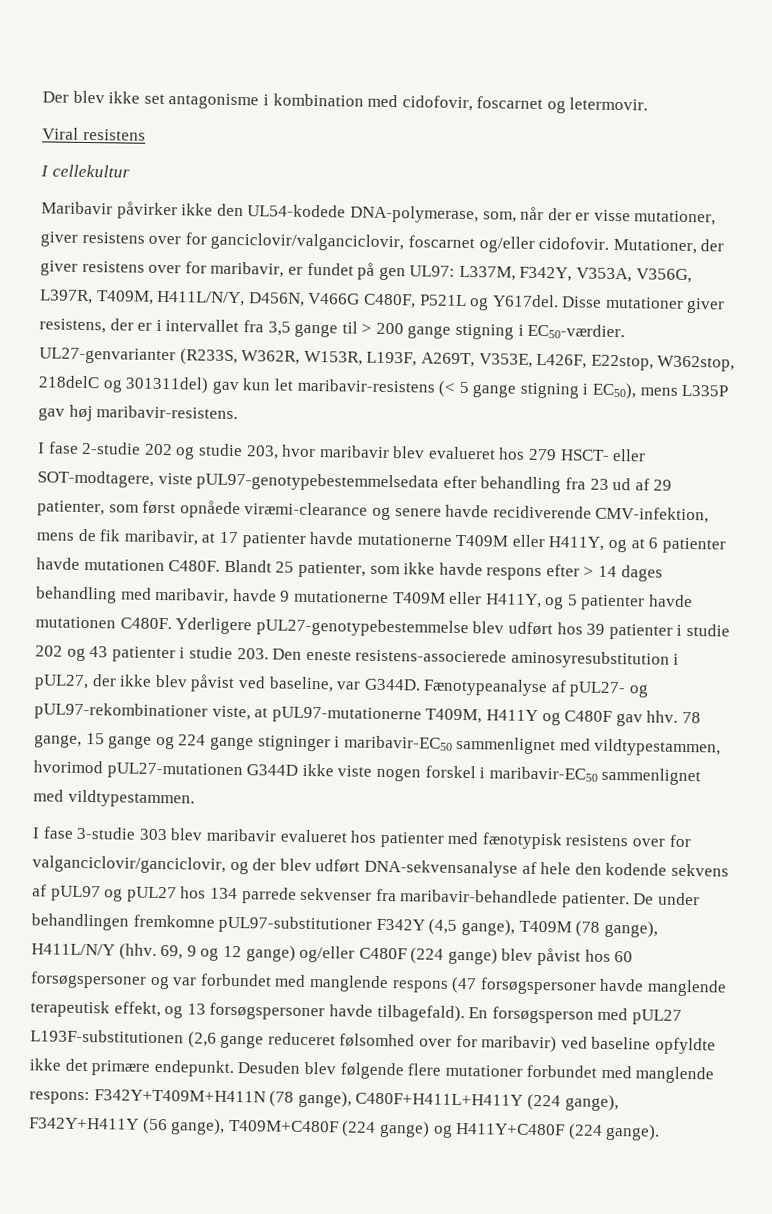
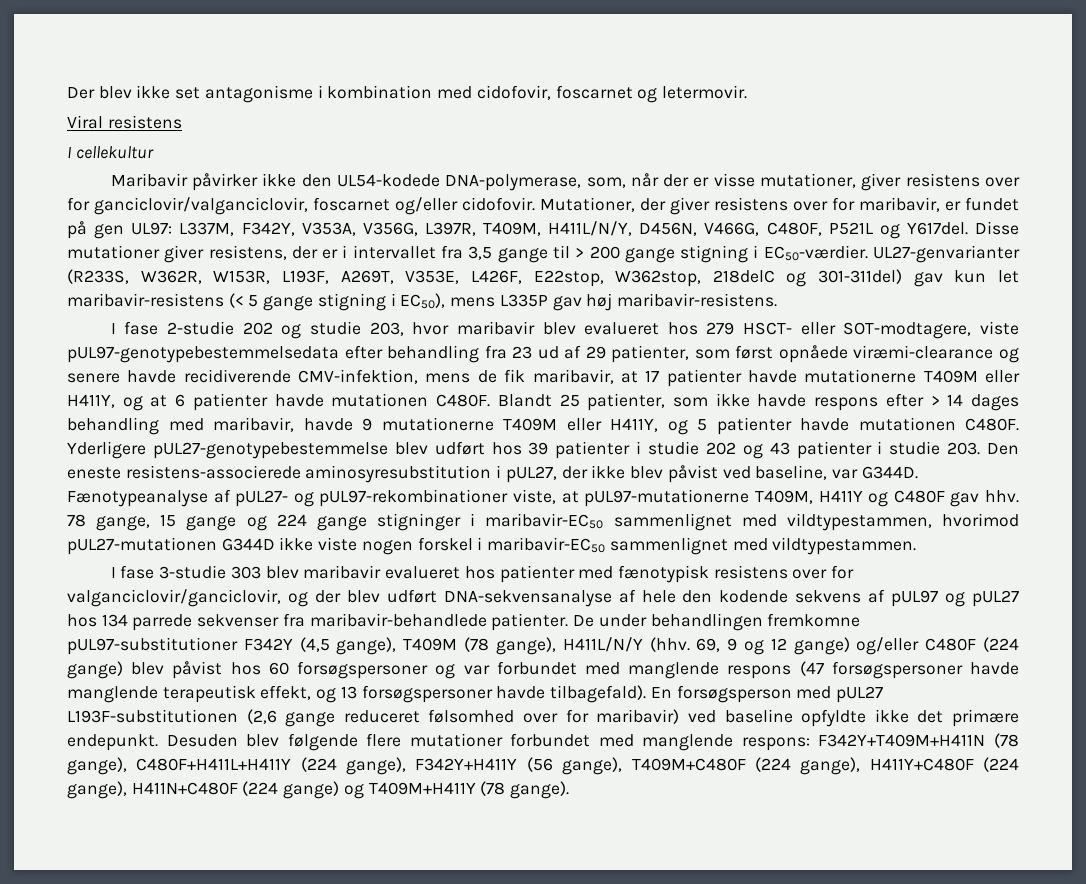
- Mutationer, der giver resistens over for maribavir, er fundet på gen UL97: L337M, F342Y, V353A, V356G, L397R, T409M, H411L/N/Y, D456N, V466G C480F, P521L og Y617del.
+ Mutationer, der giver resistens over for maribavir, er fundet på gen UL97: L337M, F342Y, V353A, V356G, L397R, T409M, H411L/N/Y, D456N, V466G, C480F, P521L og Y617del.
- UL27-genvarianter (R233S, W362R, W153R, L193F, A269T, V353E, L426F, E22stop, W362stop, 218delC og 301311del) gav kun let maribavir-resistens (< 5 gange stigning i EC50), mens L335P gav høj maribavir-resistens.
+ UL27-genvarianter (R233S, W362R, W153R, L193F, A269T, V353E, L426F, E22stop, W362stop, 218delC og 301-311del) gav kun let maribavir-resistens (< 5 gange stigning i EC50), mens L335P gav høj maribavir-resistens.
- Desuden blev følgende flere mutationer forbundet med manglende respons: F342Y+T409M+H411N (78 gange), C480F+H411L+H411Y (224 gange), F342Y+H411Y (56 gange), T409M+C480F (224 gange) og H411Y+C480F (224 gange).
+ Desuden blev følgende flere mutationer forbundet med manglende respons: F342Y+T409M+H411N (78 gange), C480F+H411L+H411Y (224 gange), F342Y+H411Y (56 gange), T409M+C480F (224 gange), H411Y+C480F (224 gange), H411N+C480F (224 gange) og T409M+H411Y (78 gange).

